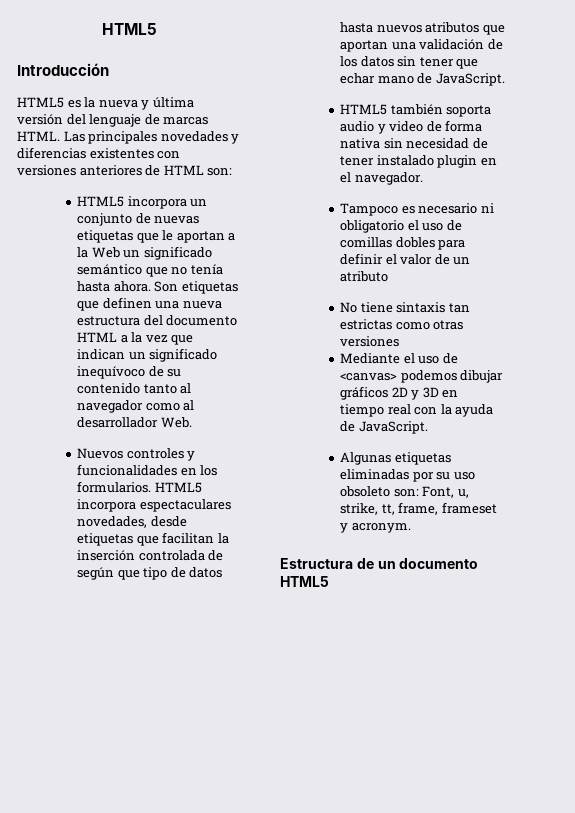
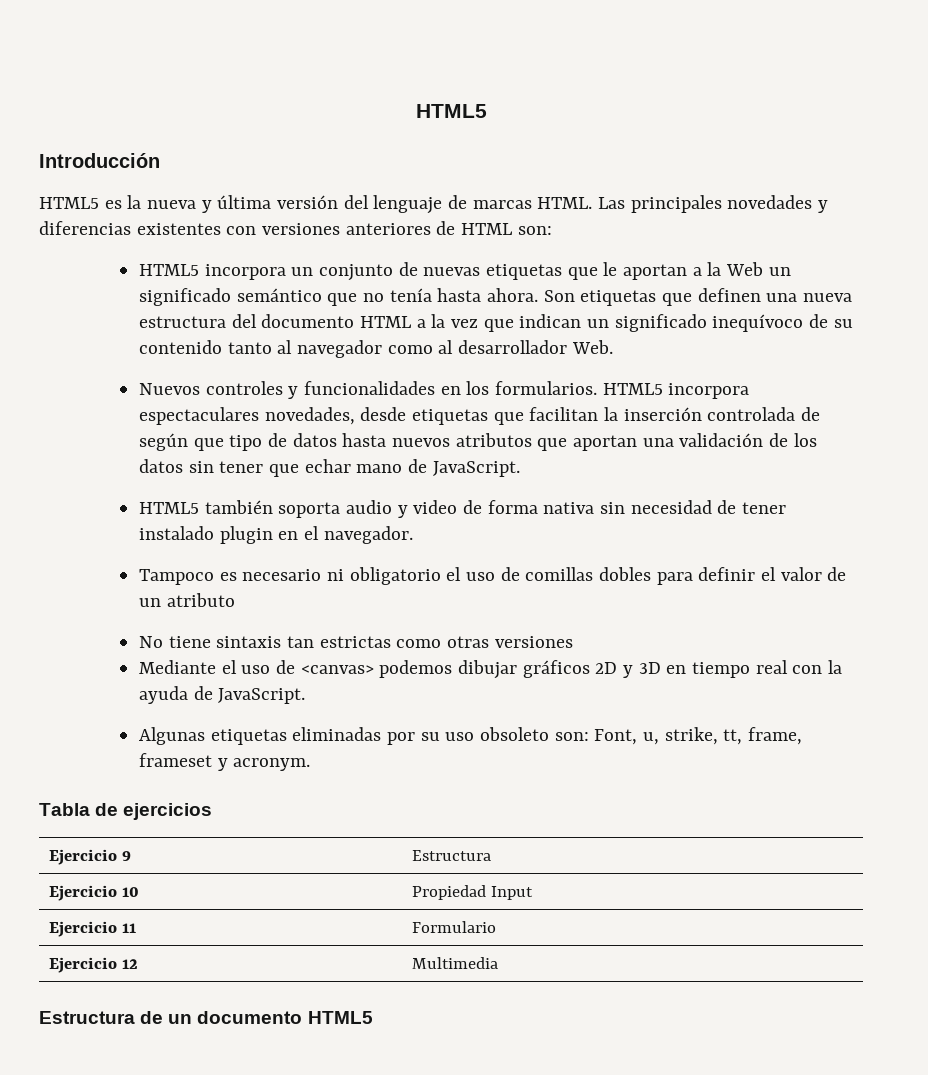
+ Tabla de ejercicios
+ Ejercicio 9 | Estructura
+ Ejercicio 10 | Propiedad Input
+ Ejercicio 11 | Formulario
+ Ejercicio 12 | Multimedia

